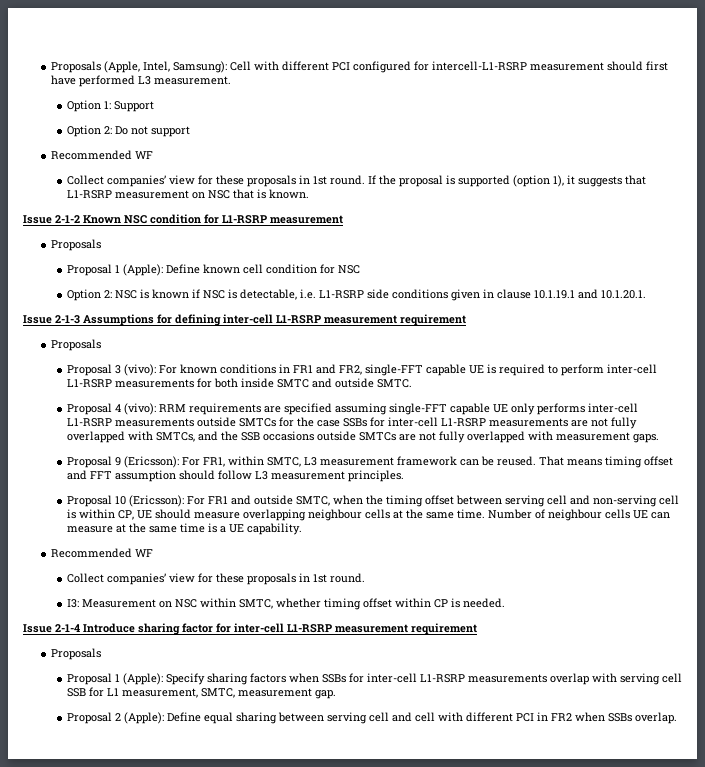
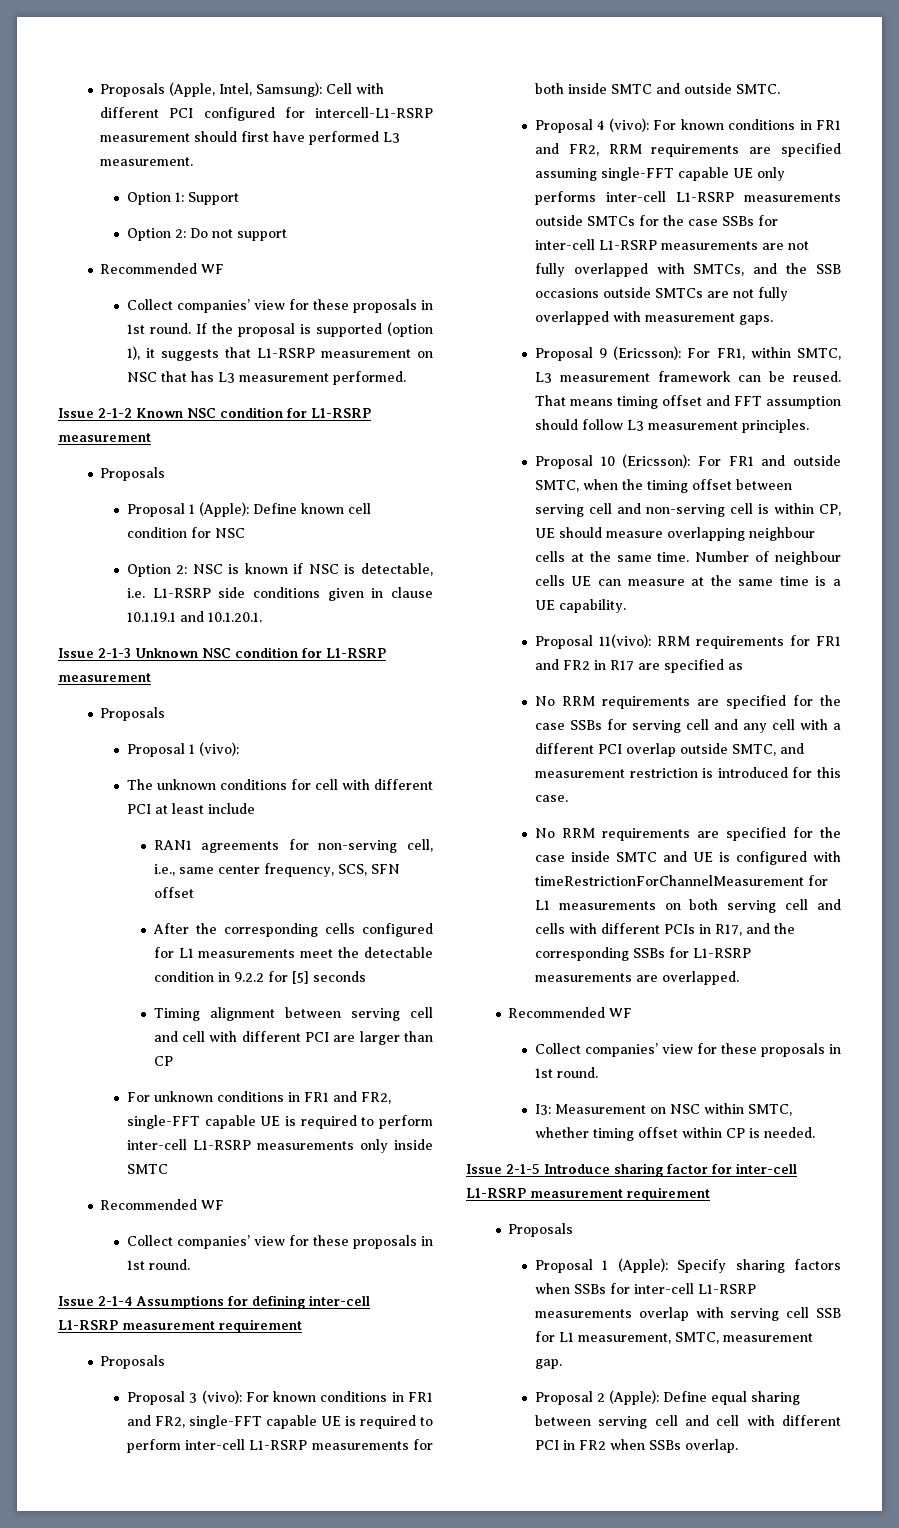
- If the proposal is supported (option 1), it suggests that L1-RSRP measurement on NSC that is known.
+ If the proposal is supported (option 1), it suggests that L1-RSRP measurement on NSC that has L3 measurement performed.
- Issue 2-1-3 Assumptions for defining inter-cell L1-RSRP measurement requirement
+ Issue 2-1-3 Unknown NSC condition for L1-RSRP measurement
+ Proposals
+ Proposal 1 (vivo):
+ The unknown conditions for cell with different PCI at least include
+ RAN1 agreements for non-serving cell, i.e., same center frequency, SCS, SFN offset
+ After the corresponding cells configured for L1 measurements meet the detectable condition in 9.2.2 for [5] seconds
+ Timing alignment between serving cell and cell with different PCI are larger than CP
+ For unknown conditions in FR1 and FR2, single-FFT capable UE is required to perform inter-cell L1-RSRP measurements only inside SMTC
+ Recommended WF
+ Collect companies’ view for these proposals in 1st round.
+ Issue 2-1-4 Assumptions for defining inter-cell L1-RSRP measurement requirement
- Proposal 4 (vivo): RRM requirements are specified assuming single-FFT capable UE only performs inter-cell L1-RSRP measurements outside SMTCs for the case SSBs for inter-cell L1-RSRP measurements are not fully overlapped with SMTCs, and the SSB occasions outside SMTCs are not fully overlapped with measurement gaps.
+ Proposal 4 (vivo): For known conditions in FR1 and FR2, RRM requirements are specified assuming single-FFT capable UE only performs inter-cell L1-RSRP measurements outside SMTCs for the case SSBs for inter-cell L1-RSRP measurements are not fully overlapped with SMTCs, and the SSB occasions outside SMTCs are not fully overlapped with measurement gaps.
+ Proposal 11(vivo): RRM requirements for FR1 and FR2 in R17 are specified as
+ No RRM requirements are specified for the case SSBs for serving cell and any cell with a different PCI overlap outside SMTC, and measurement restriction is introduced for this case.
+ No RRM requirements are specified for the case inside SMTC and UE is configured with timeRestrictionForChannelMeasurement for L1 measurements on both serving cell and cells with different PCIs in R17, and the corresponding SSBs for L1-RSRP measurements are overlapped.
- Issue 2-1-4 Introduce sharing factor for inter-cell L1-RSRP measurement requirement
+ Issue 2-1-5 Introduce sharing factor for inter-cell L1-RSRP measurement requirement

